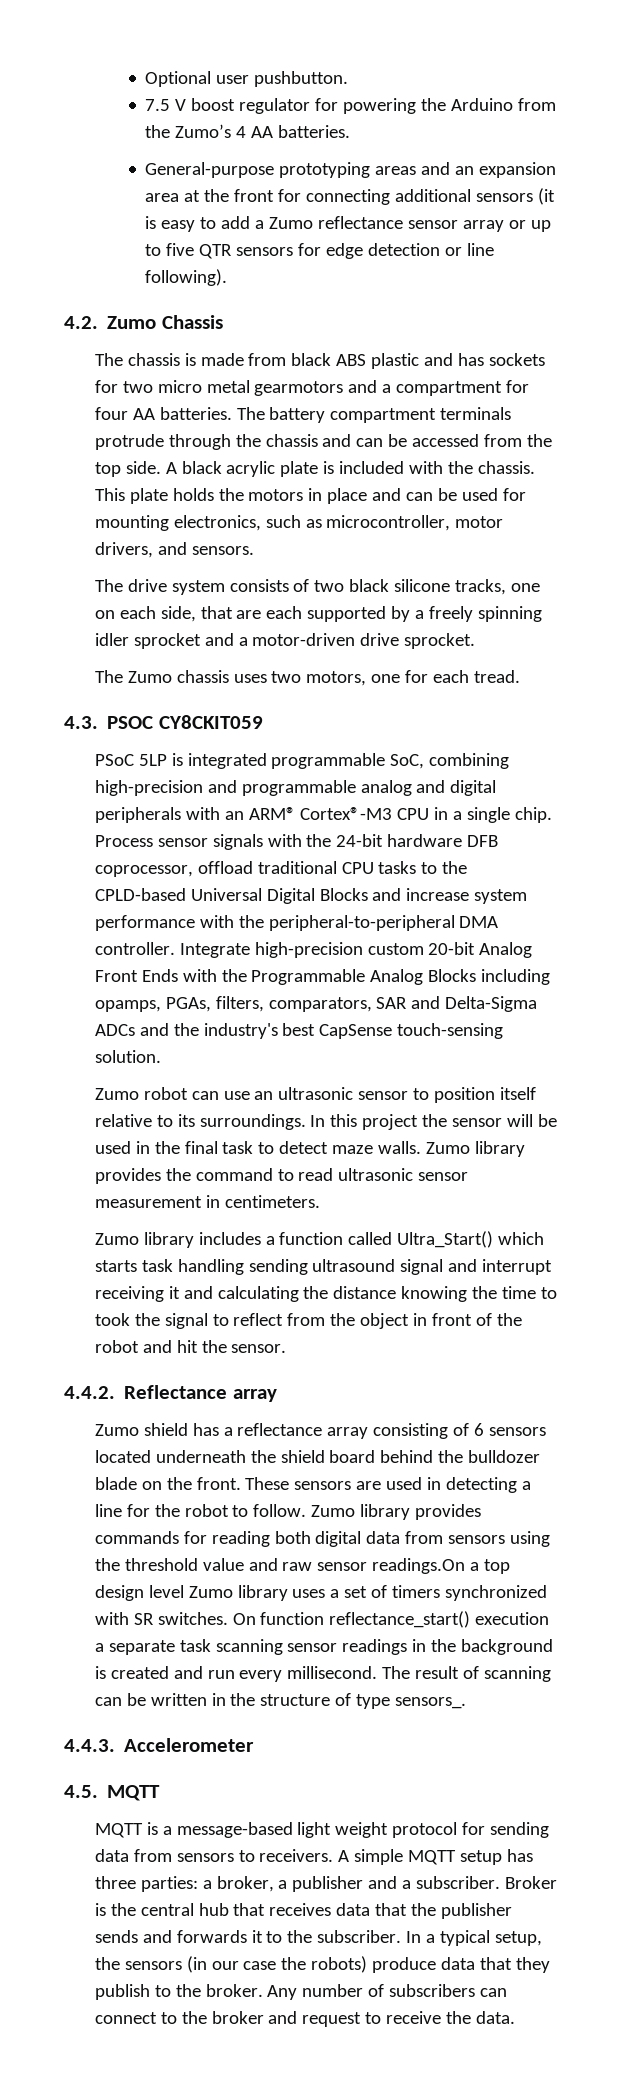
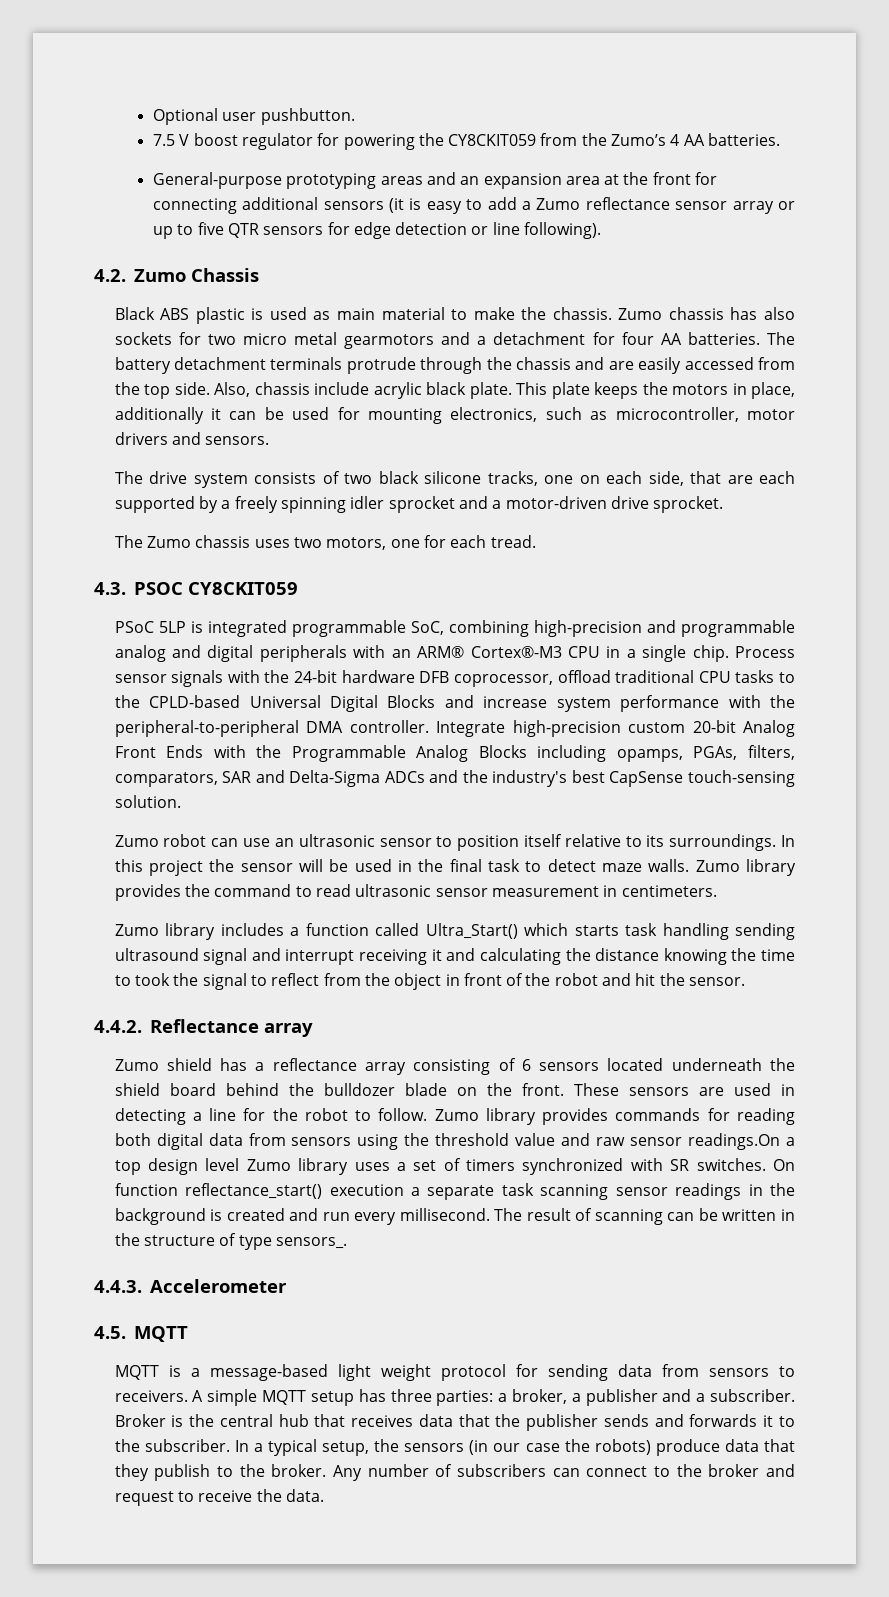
- 7.5 V boost regulator for powering the Arduino from the Zumo’s 4 AA batteries.
+ 7.5 V boost regulator for powering the CY8CKIT059 from the Zumo’s 4 AA batteries.
- The chassis is made from black ABS plastic and has sockets for two micro metal gearmotors and a compartment for four AA batteries.
+ Black ABS plastic is used as main material to make the chassis. Zumo chassis has also sockets for two micro metal gearmotors and a detachment for four AA batteries.
- The battery compartment terminals protrude through the chassis and can be accessed from the top side.
+ The battery detachment terminals protrude through the chassis and are easily accessed from the top side.
- A black acrylic plate is included with the chassis.
+ Also, chassis include acrylic black plate.
- This plate holds the motors in place and can be used for mounting electronics, such as microcontroller, motor drivers, and sensors.
+ This plate keeps the motors in place, additionally it can be used for mounting electronics, such as microcontroller, motor drivers and sensors.

